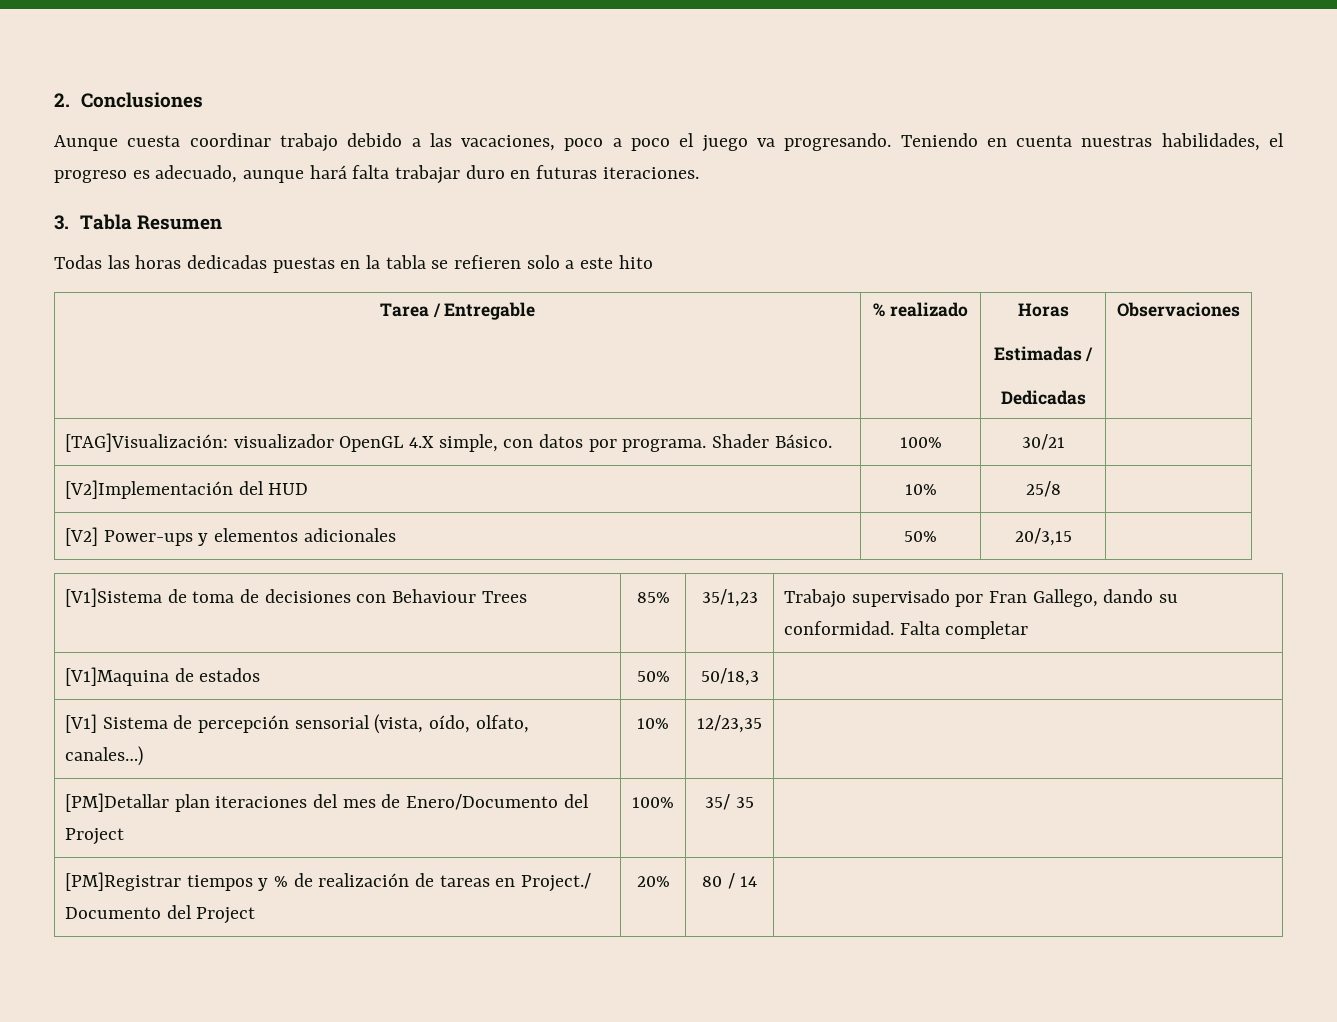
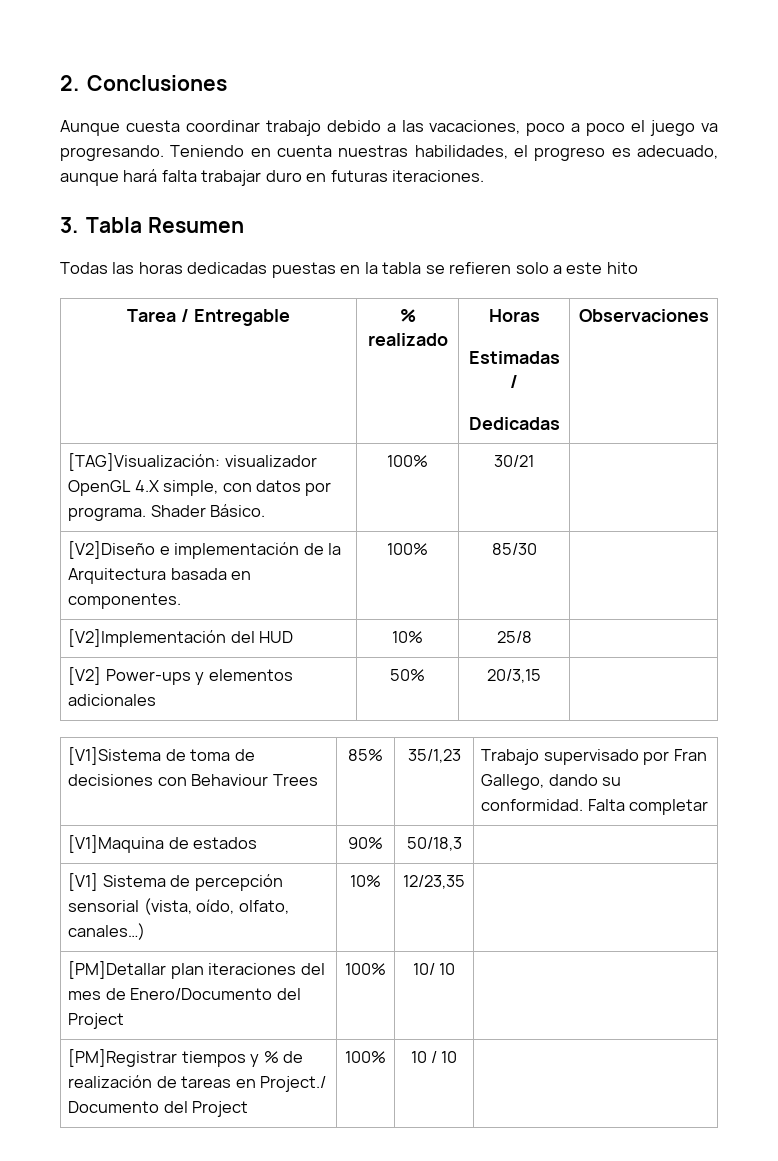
+ [V2]Diseño e implementación de la Arquitectura basada en componentes. | 100% | 85/30 |
- [V1]Maquina de estados | 50% | 50/18,3 |
+ [V1]Maquina de estados | 90% | 50/18,3 |
- [PM]Detallar plan iteraciones del mes de Enero/Documento del Project | 100% | 35/ 35 |
+ [PM]Detallar plan iteraciones del mes de Enero/Documento del Project | 100% | 10/ 10 |
- [PM]Registrar tiempos y % de realización de tareas en Project./ Documento del Project | 20% | 80 / 14 |
+ [PM]Registrar tiempos y % de realización de tareas en Project./ Documento del Project | 100% | 10 / 10 |

